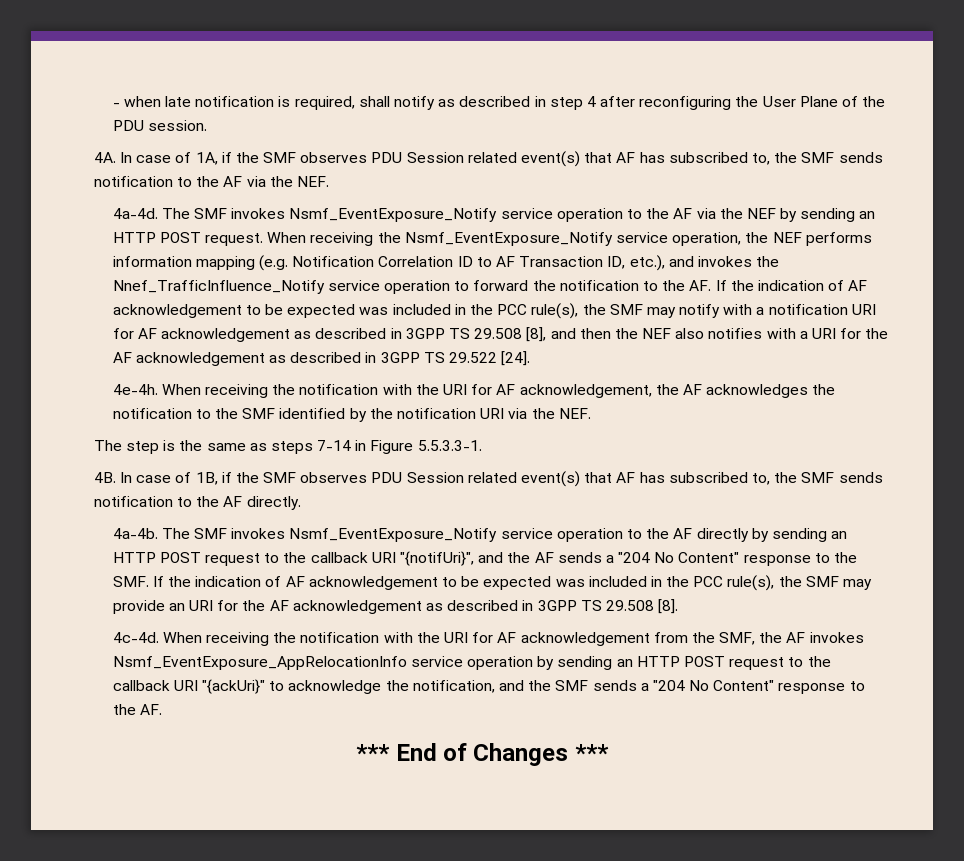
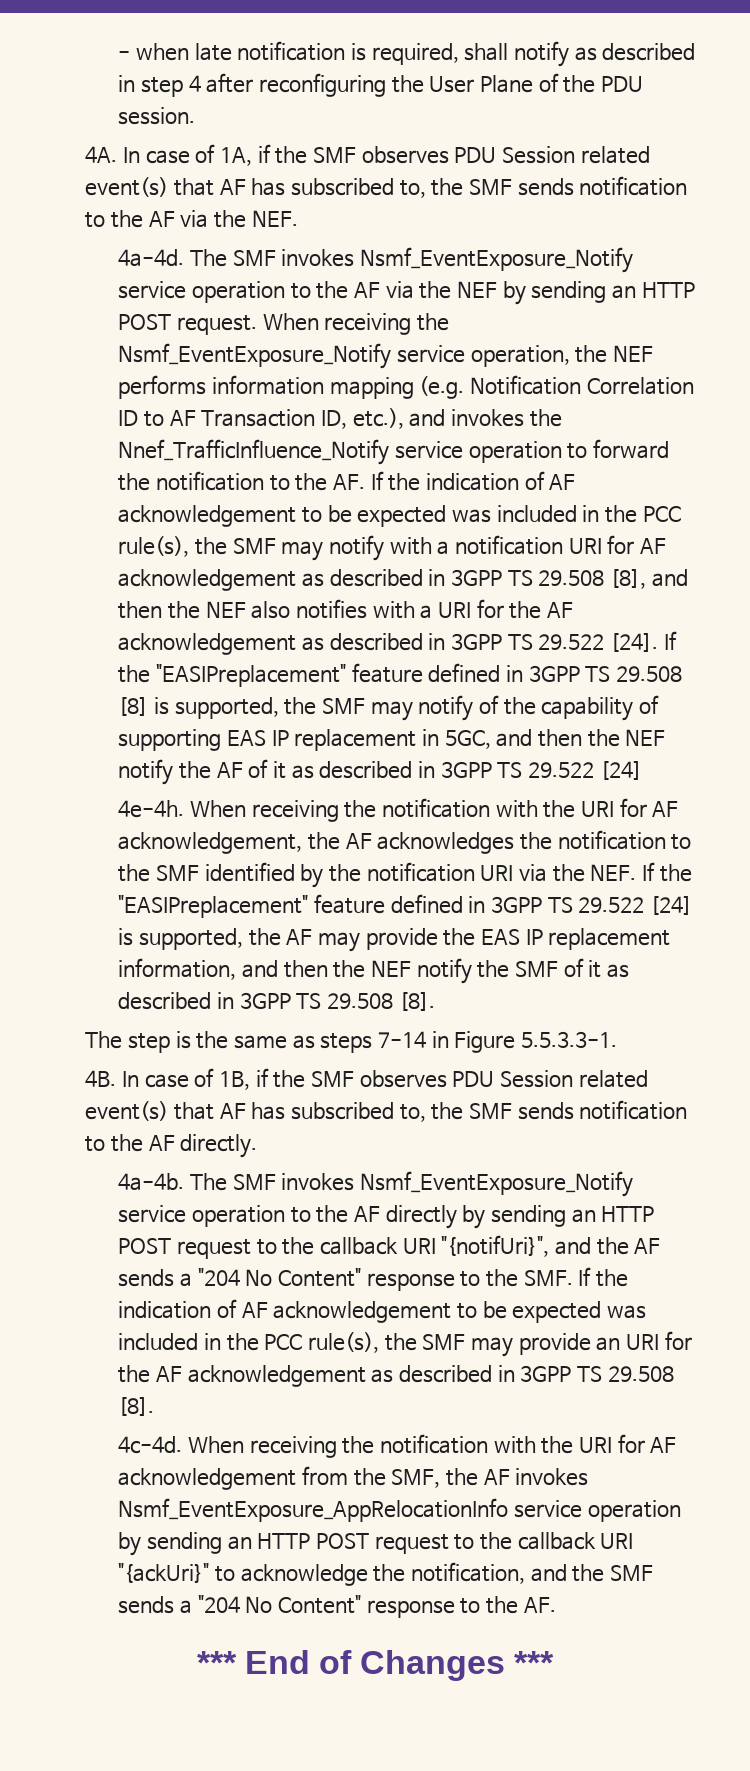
+ If the "EASIPreplacement" feature defined in 3GPP TS 29.508 [8] is supported, the SMF may notify of the capability of supporting EAS IP replacement in 5GC, and then the NEF notify the AF of it as described in 3GPP TS 29.522 [24]
- When receiving the notification with the URI for AF acknowledgement, the AF acknowledges the notification to the SMF identified by the notification URI via the NEF.
+ When receiving the notification with the URI for AF acknowledgement, the AF acknowledges the notification to the SMF identified by the notification URI via the NEF. If the "EASIPreplacement" feature defined in 3GPP TS 29.522 [24] is supported, the AF may provide the EAS IP replacement information, and then the NEF notify the SMF of it as described in 3GPP TS 29.508 [8].

